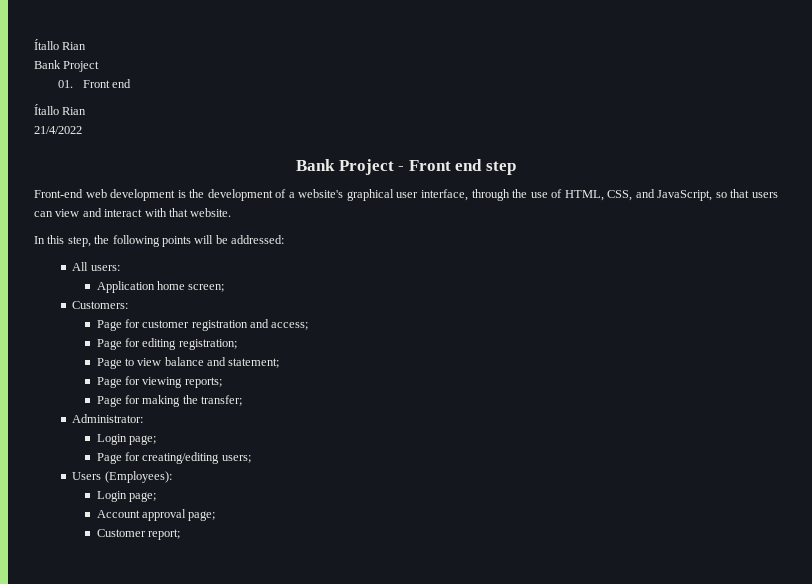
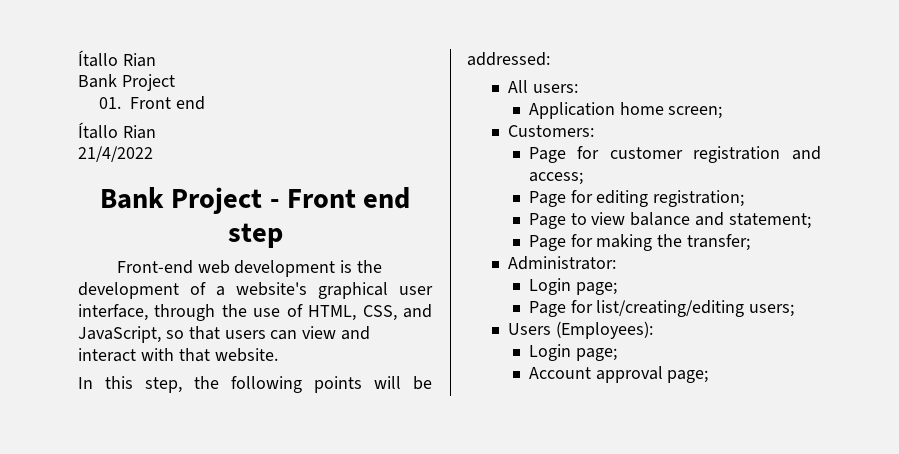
- Page for viewing reports;
- Page for creating/editing users;
+ Page for list/creating/editing users;
- Customer report;

